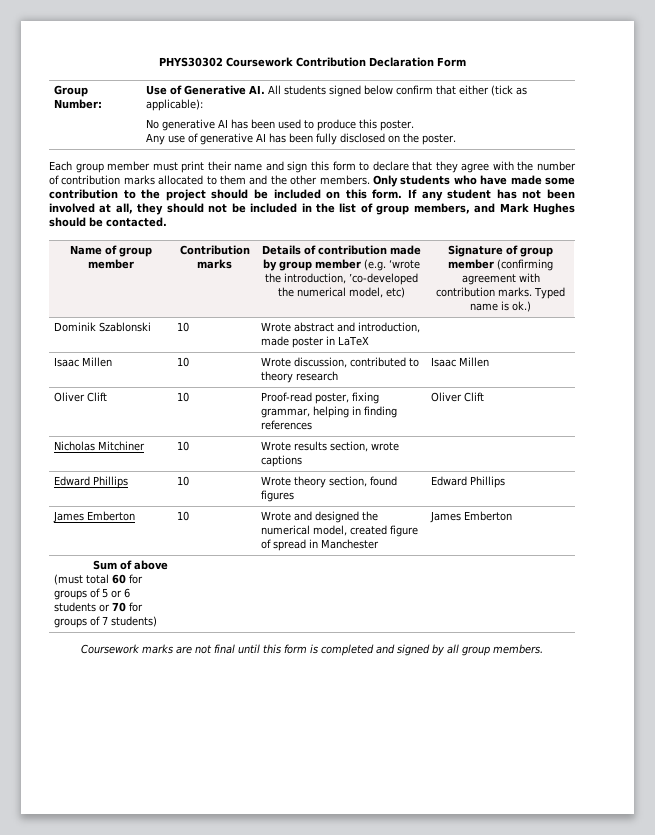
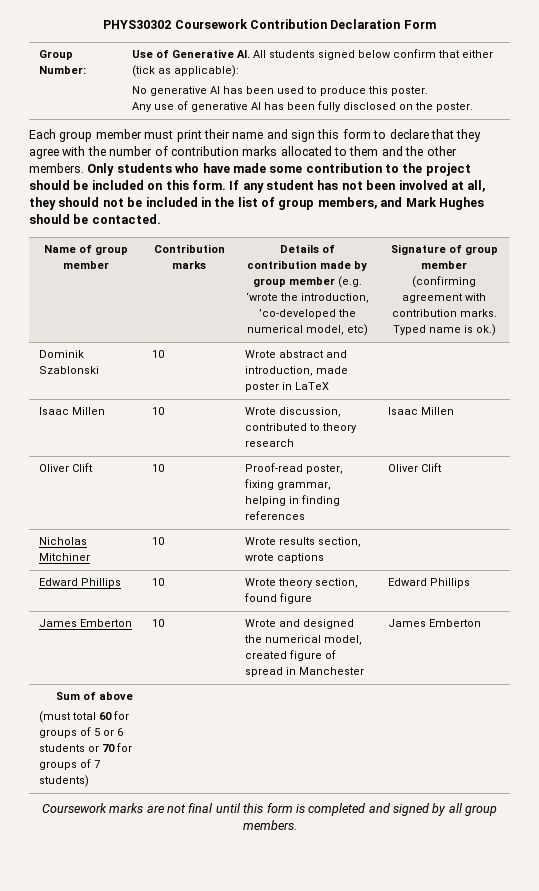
- Edward Phillips | 10 | Wrote theory section, found figures | Edward Phillips
+ Edward Phillips | 10 | Wrote theory section, found figure | Edward Phillips

